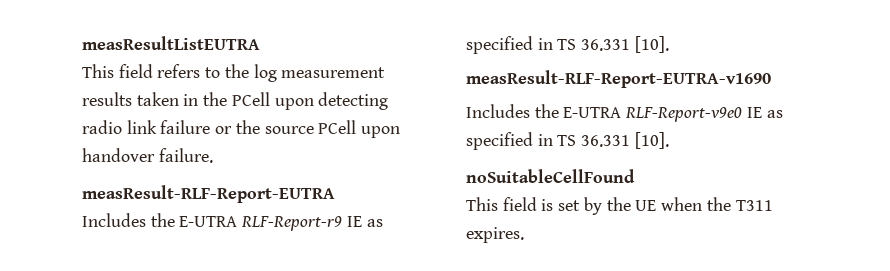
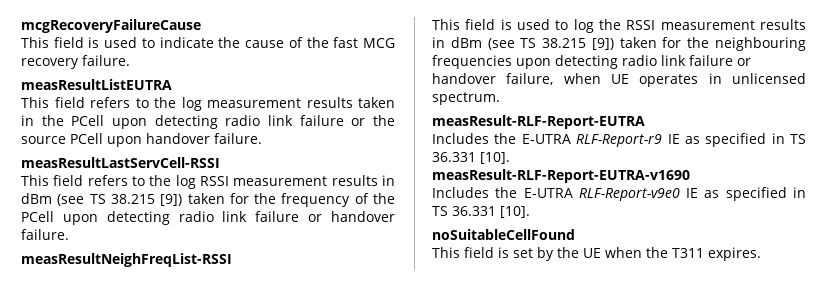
+ mcgRecoveryFailureCause
+ This field is used to indicate the cause of the fast MCG recovery failure.
+ measResultLastServCell-RSSI
+ This field refers to the log RSSI measurement results in dBm (see TS 38.215 [9]) taken for the frequency of the PCell upon detecting radio link failure or handover failure.
+ measResultNeighFreqList-RSSI
+ This field is used to log the RSSI measurement results in dBm (see TS 38.215 [9]) taken for the neighbouring frequencies upon detecting radio link failure or handover failure, when UE operates in unlicensed spectrum.

